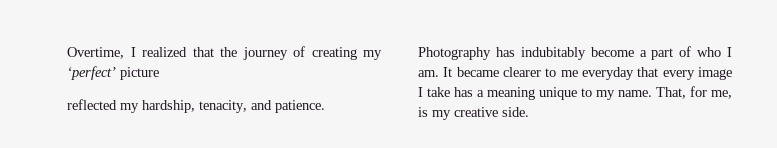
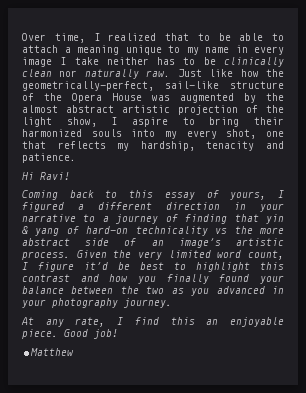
- Overtime, I realized that the journey of creating my ‘perfect’ picture
- reflected my hardship, tenacity, and patience. Photography has indubitably become a part of who I am. It became clearer to me everyday that every image I take has a meaning unique to my name. That, for me, is my creative side.
+ Over time, I realized that to be able to attach a meaning unique to my name in every image I take neither has to be clinically clean nor naturally raw. Just like how the geometrically-perfect, sail-like structure of the Opera House was augmented by the almost abstract artistic projection of the light show, I aspire to bring their harmonized souls into my every shot, one that reflects my hardship, tenacity and patience.
+ Hi Ravi!
+ Coming back to this essay of yours, I figured a different direction in your narrative to a journey of finding that yin & yang of hard-on technicality vs the more abstract side of an image’s artistic process. Given the very limited word count, I figure it’d be best to highlight this contrast and how you finally found your balance between the two as you advanced in your photography journey.
+ At any rate, I find this an enjoyable piece. Good job!
+ Matthew

